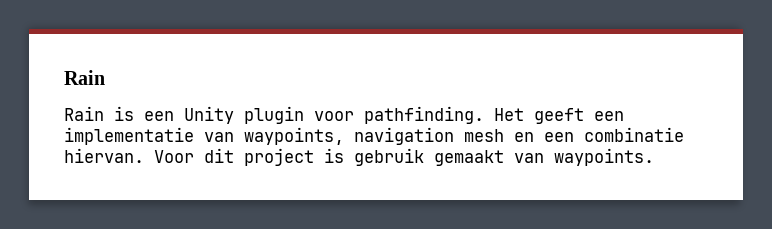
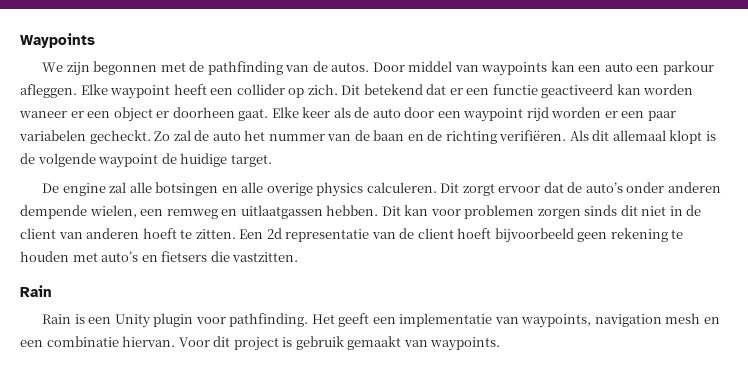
+ Waypoints
+ We zijn begonnen met de pathfinding van de autos. Door middel van waypoints kan een auto een parkour afleggen. Elke waypoint heeft een collider op zich. Dit betekend dat er een functie geactiveerd kan worden waneer er een object er doorheen gaat. Elke keer als de auto door een waypoint rijd worden er een paar variabelen gecheckt. Zo zal de auto het nummer van de baan en de richting verifiëren. Als dit allemaal klopt is de volgende waypoint de huidige target.
+ De engine zal alle botsingen en alle overige physics calculeren. Dit zorgt ervoor dat de auto’s onder anderen dempende wielen, een remweg en uitlaatgassen hebben. Dit kan voor problemen zorgen sinds dit niet in de client van anderen hoeft te zitten. Een 2d representatie van de client hoeft bijvoorbeeld geen rekening te houden met auto’s en fietsers die vastzitten.

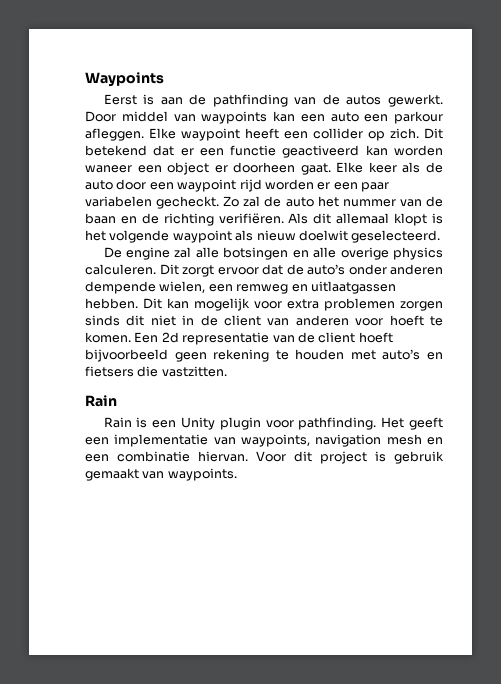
- We zijn begonnen met de pathfinding van de autos.
+ Eerst is aan de pathfinding van de autos gewerkt.
- Dit betekend dat er een functie geactiveerd kan worden waneer er een object er doorheen gaat.
+ Dit betekend dat er een functie geactiveerd kan worden waneer een object er doorheen gaat.
- Als dit allemaal klopt is de volgende waypoint de huidige target.
+ Als dit allemaal klopt is het volgende waypoint als nieuw doelwit geselecteerd.
- Dit kan voor problemen zorgen sinds dit niet in de client van anderen hoeft te zitten.
+ Dit kan mogelijk voor extra problemen zorgen sinds dit niet in de client van anderen voor hoeft te komen.

